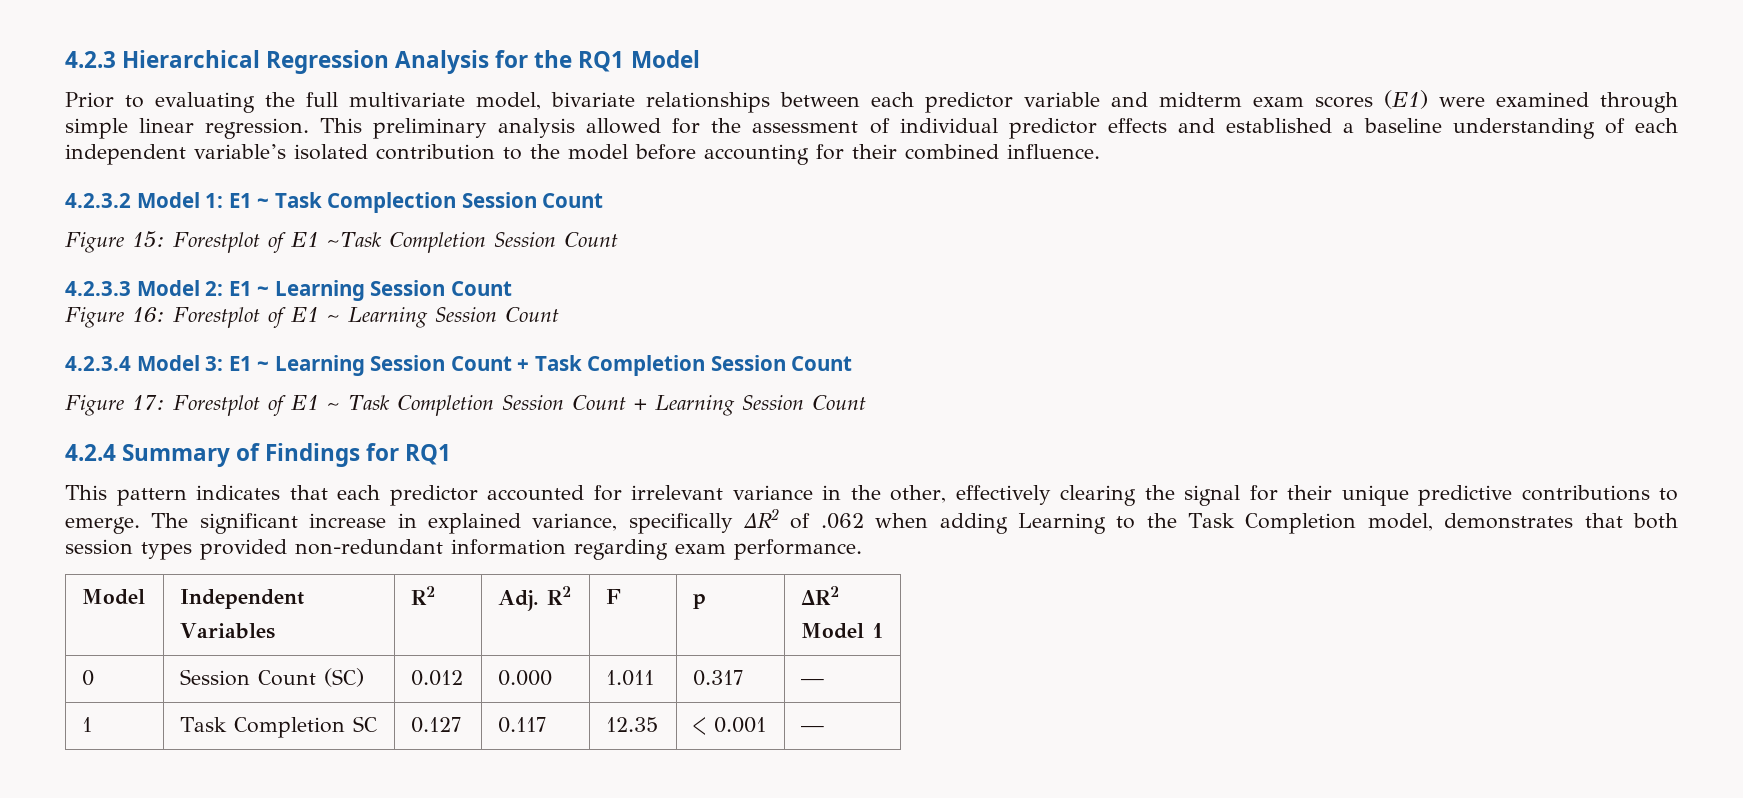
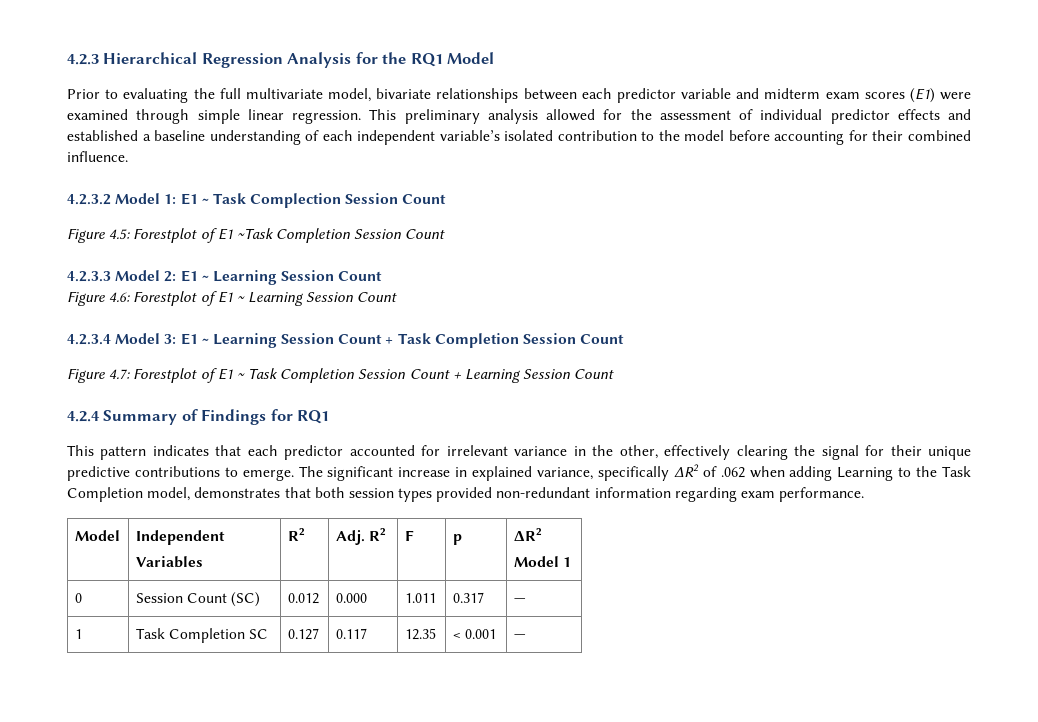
- Figure 15: Forestplot of E1 ~Task Completion Session Count
+ Figure 4.5: Forestplot of E1 ~Task Completion Session Count
- Figure 16: Forestplot of E1 ~ Learning Session Count
+ Figure 4.6: Forestplot of E1 ~ Learning Session Count
- Figure 17: Forestplot of E1 ~ Task Completion Session Count + Learning Session Count
+ Figure 4.7: Forestplot of E1 ~ Task Completion Session Count + Learning Session Count

